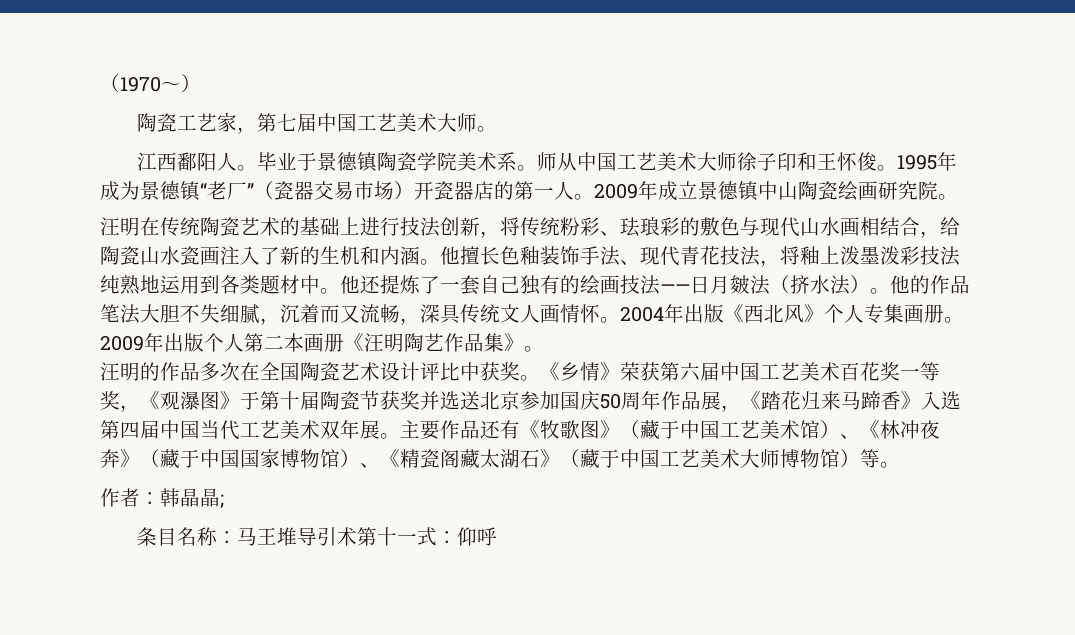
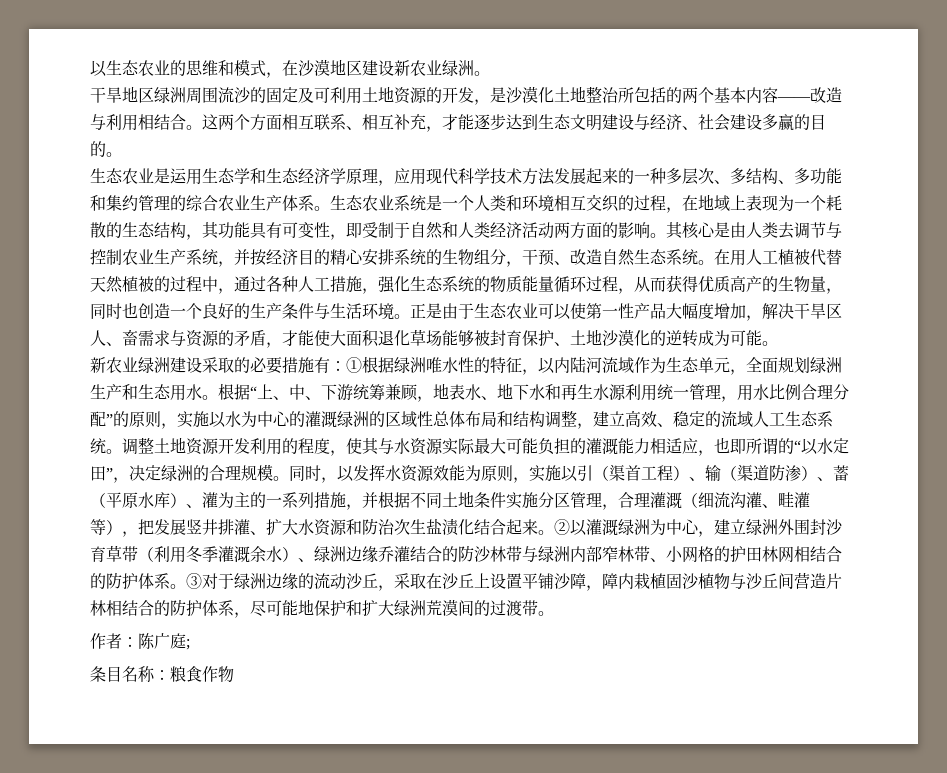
- （1970～）
- 陶瓷工艺家，第七届中国工艺美术大师。
- 江西鄱阳人。毕业于景德镇陶瓷学院美术系。师从中国工艺美术大师徐子印和王怀俊。1995年成为景德镇“老厂”（瓷器交易市场）开瓷器店的第一人。2009年成立景德镇中山陶瓷绘画研究院。
- 汪明在传统陶瓷艺术的基础上进行技法创新，将传统粉彩、珐琅彩的敷色与现代山水画相结合，给陶瓷山水瓷画注入了新的生机和内涵。他擅长色釉装饰手法、现代青花技法，将釉上泼墨泼彩技法纯熟地运用到各类题材中。他还提炼了一套自己独有的绘画技法——日月皴法（挤水法）。他的作品笔法大胆不失细腻，沉着而又流畅，深具传统文人画情怀。2004年出版《西北风》个人专集画册。2009年出版个人第二本画册《汪明陶艺作品集》。
- 汪明的作品多次在全国陶瓷艺术设计评比中获奖。《乡情》荣获第六届中国工艺美术百花奖一等奖，《观瀑图》于第十届陶瓷节获奖并选送北京参加国庆50周年作品展，《踏花归来马蹄香》入选第四届中国当代工艺美术双年展。主要作品还有《牧歌图》（藏于中国工艺美术馆）、《林冲夜奔》（藏于中国国家博物馆）、《精瓷阁藏太湖石》（藏于中国工艺美术大师博物馆）等。
+ 以生态农业的思维和模式，在沙漠地区建设新农业绿洲。
+ 干旱地区绿洲周围流沙的固定及可利用土地资源的开发，是沙漠化土地整治所包括的两个基本内容——改造与利用相结合。这两个方面相互联系、相互补充，才能逐步达到生态文明建设与经济、社会建设多赢的目的。
+ 生态农业是运用生态学和生态经济学原理，应用现代科学技术方法发展起来的一种多层次、多结构、多功能和集约管理的综合农业生产体系。生态农业系统是一个人类和环境相互交织的过程，在地域上表现为一个耗散的生态结构，其功能具有可变性，即受制于自然和人类经济活动两方面的影响。其核心是由人类去调节与控制农业生产系统，并按经济目的精心安排系统的生物组分，干预、改造自然生态系统。在用人工植被代替天然植被的过程中，通过各种人工措施，强化生态系统的物质能量循环过程，从而获得优质高产的生物量，同时也创造一个良好的生产条件与生活环境。正是由于生态农业可以使第一性产品大幅度增加，解决干旱区人、畜需求与资源的矛盾，才能使大面积退化草场能够被封育保护、土地沙漠化的逆转成为可能。
+ 新农业绿洲建设采取的必要措施有：①根据绿洲唯水性的特征，以内陆河流域作为生态单元，全面规划绿洲生产和生态用水。根据“上、中、下游统筹兼顾，地表水、地下水和再生水源利用统一管理，用水比例合理分配”的原则，实施以水为中心的灌溉绿洲的区域性总体布局和结构调整，建立高效、稳定的流域人工生态系统。调整土地资源开发利用的程度，使其与水资源实际最大可能负担的灌溉能力相适应，也即所谓的“以水定田”，决定绿洲的合理规模。同时，以发挥水资源效能为原则，实施以引（渠首工程）、输（渠道防渗）、蓄（平原水库）、灌为主的一系列措施，并根据不同土地条件实施分区管理，合理灌溉（细流沟灌、畦灌等），把发展竖井排灌、扩大水资源和防治次生盐渍化结合起来。②以灌溉绿洲为中心，建立绿洲外围封沙育草带（利用冬季灌溉余水）、绿洲边缘乔灌结合的防沙林带与绿洲内部窄林带、小网格的护田林网相结合的防护体系。③对于绿洲边缘的流动沙丘，采取在沙丘上设置平铺沙障，障内栽植固沙植物与沙丘间营造片林相结合的防护体系，尽可能地保护和扩大绿洲荒漠间的过渡带。
- 作者：韩晶晶;
+ 作者：陈广庭;
- 条目名称：马王堆导引术第十一式：仰呼
+ 条目名称：粮食作物

